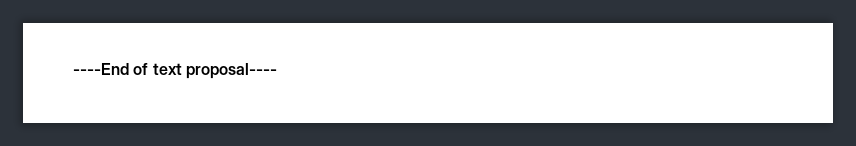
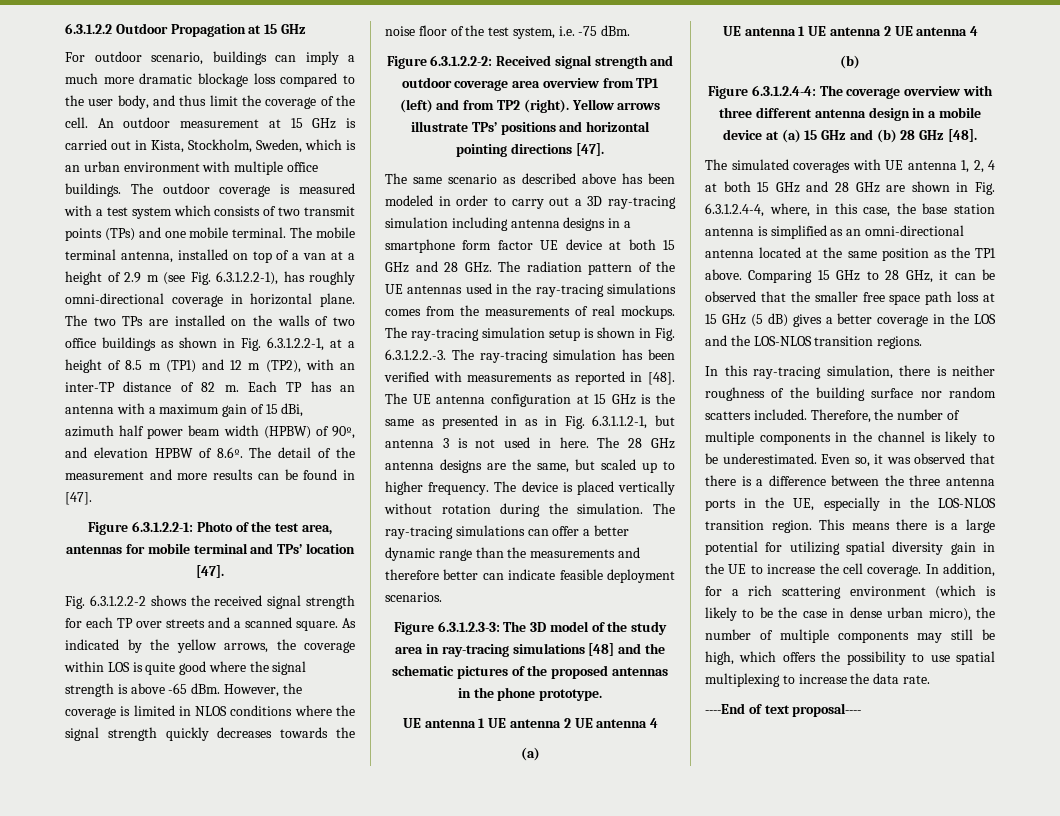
+ 6.3.1.2.2 Outdoor Propagation at 15 GHz
+ For outdoor scenario, buildings can imply a much more dramatic blockage loss compared to the user body, and thus limit the coverage of the cell. An outdoor measurement at 15 GHz is carried out in Kista, Stockholm, Sweden, which is an urban environment with multiple office buildings. The outdoor coverage is measured with a test system which consists of two transmit points (TPs) and one mobile terminal. The mobile terminal antenna, installed on top of a van at a height of 2.9 m (see Fig. 6.3.1.2.2-1), has roughly omni-directional coverage in horizontal plane. The two TPs are installed on the walls of two office buildings as shown in Fig. 6.3.1.2.2-1, at a height of 8.5 m (TP1) and 12 m (TP2), with an inter-TP distance of 82 m. Each TP has an antenna with a maximum gain of 15 dBi, azimuth half power beam width (HPBW) of 90º, and elevation HPBW of 8.6º. The detail of the measurement and more results can be found in [47].
+ Figure 6.3.1.2.2-1: Photo of the test area, antennas for mobile terminal and TPs’ location [47].
+ Fig. 6.3.1.2.2-2 shows the received signal strength for each TP over streets and a scanned square. As indicated by the yellow arrows, the coverage within LOS is quite good where the signal strength is above -65 dBm. However, the coverage is limited in NLOS conditions where the signal strength quickly decreases towards the noise floor of the test system, i.e. -75 dBm.
+ Figure 6.3.1.2.2-2: Received signal strength and outdoor coverage area overview from TP1 (left) and from TP2 (right). Yellow arrows illustrate TPs’ positions and horizontal pointing directions [47].
+ The same scenario as described above has been modeled in order to carry out a 3D ray-tracing simulation including antenna designs in a smartphone form factor UE device at both 15 GHz and 28 GHz. The radiation pattern of the UE antennas used in the ray-tracing simulations comes from the measurements of real mockups. The ray-tracing simulation setup is shown in Fig. 6.3.1.2.2.-3. The ray-tracing simulation has been verified with measurements as reported in [48]. The UE antenna configuration at 15 GHz is the same as presented in as in Fig. 6.3.1.1.2-1, but antenna 3 is not used in here. The 28 GHz antenna designs are the same, but scaled up to higher frequency. The device is placed vertically without rotation during the simulation. The ray-tracing simulations can offer a better dynamic range than the measurements and therefore better can indicate feasible deployment scenarios.
+ Figure 6.3.1.2.3-3: The 3D model of the study area in ray-tracing simulations [48] and the schematic pictures of the proposed antennas in the phone prototype.
+ UE antenna 1 UE antenna 2 UE antenna 4
+ (a)
+ UE antenna 1 UE antenna 2 UE antenna 4
+ (b)
+ Figure 6.3.1.2.4-4: The coverage overview with three different antenna design in a mobile device at (a) 15 GHz and (b) 28 GHz [48].
+ The simulated coverages with UE antenna 1, 2, 4 at both 15 GHz and 28 GHz are shown in Fig. 6.3.1.2.4-4, where, in this case, the base station antenna is simplified as an omni-directional antenna located at the same position as the TP1 above. Comparing 15 GHz to 28 GHz, it can be observed that the smaller free space path loss at 15 GHz (5 dB) gives a better coverage in the LOS and the LOS-NLOS transition regions.
+ In this ray-tracing simulation, there is neither roughness of the building surface nor random scatters included. Therefore, the number of multiple components in the channel is likely to be underestimated. Even so, it was observed that there is a difference between the three antenna ports in the UE, especially in the LOS-NLOS transition region. This means there is a large potential for utilizing spatial diversity gain in the UE to increase the cell coverage. In addition, for a rich scattering environment (which is likely to be the case in dense urban micro), the number of multiple components may still be high, which offers the possibility to use spatial multiplexing to increase the data rate.

